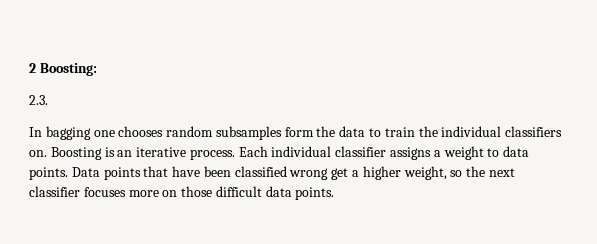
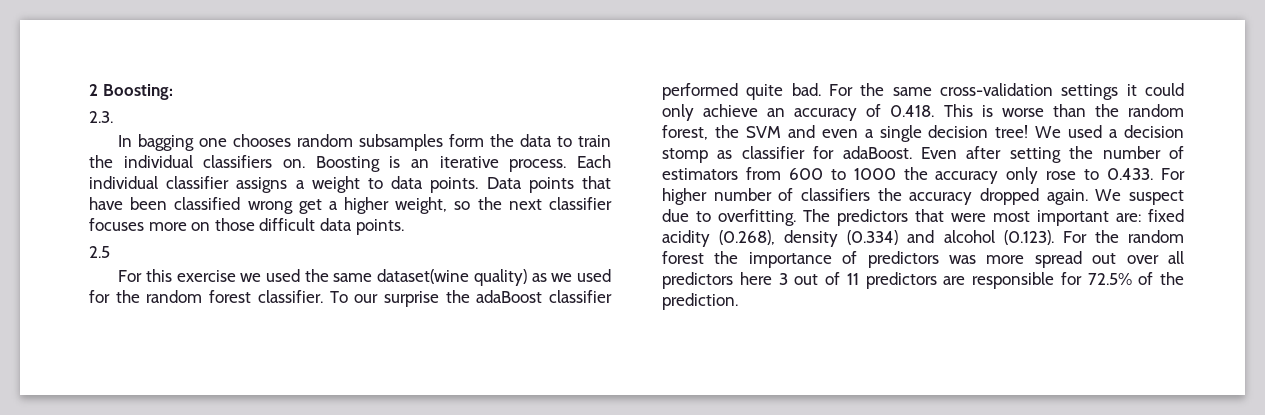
+ 2.5
+ For this exercise we used the same dataset(wine quality) as we used for the random forest classifier. To our surprise the adaBoost classifier performed quite bad. For the same cross-validation settings it could only achieve an accuracy of 0.418. This is worse than the random forest, the SVM and even a single decision tree! We used a decision stomp as classifier for adaBoost. Even after setting the number of estimators from 600 to 1000 the accuracy only rose to 0.433. For higher number of classifiers the accuracy dropped again. We suspect due to overfitting. The predictors that were most important are: fixed acidity (0.268), density (0.334) and alcohol (0.123). For the random forest the importance of predictors was more spread out over all predictors here 3 out of 11 predictors are responsible for 72.5% of the prediction.

